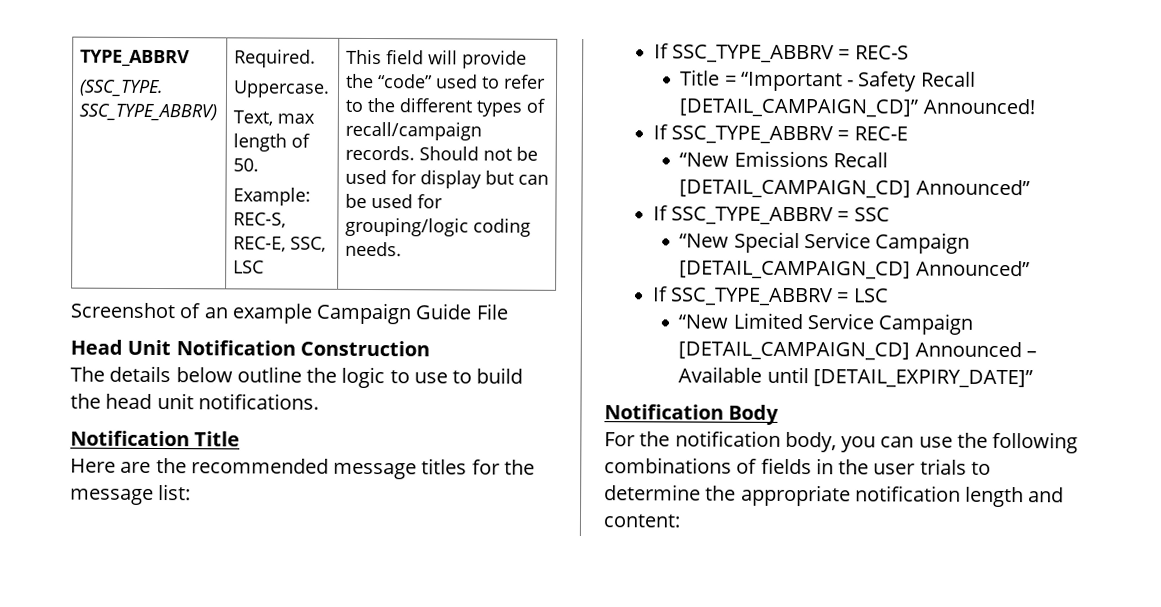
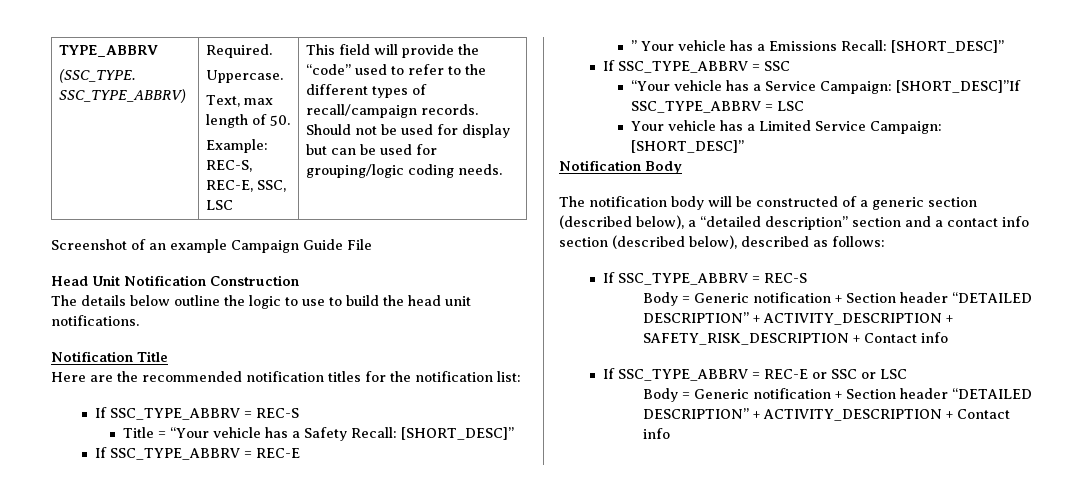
- Here are the recommended message titles for the message list:
+ Here are the recommended notification titles for the notification list:
- Title = “Important - Safety Recall [DETAIL_CAMPAIGN_CD]” Announced!
+ Title = “Your vehicle has a Safety Recall: [SHORT_DESC]”
  If SSC_TYPE_ABBRV = REC-E
- “New Emissions Recall [DETAIL_CAMPAIGN_CD] Announced”
+ ” Your vehicle has a Emissions Recall: [SHORT_DESC]”
  If SSC_TYPE_ABBRV = SSC
- “New Special Service Campaign [DETAIL_CAMPAIGN_CD] Announced”
- If SSC_TYPE_ABBRV = LSC
- “New Limited Service Campaign [DETAIL_CAMPAIGN_CD] Announced – Available until [DETAIL_EXPIRY_DATE]”
+ “Your vehicle has a Service Campaign: [SHORT_DESC]”If SSC_TYPE_ABBRV = LSC
+ Your vehicle has a Limited Service Campaign: [SHORT_DESC]”
  Notification Body
- For the notification body, you can use the following combinations of fields in the user trials to determine the appropriate notification length and content:
+ The notification body will be constructed of a generic section (described below), a “detailed description” section and a contact info section (described below), described as follows:
+ If SSC_TYPE_ABBRV = REC-S
+ Body = Generic notification + Section header “DETAILED DESCRIPTION” + ACTIVITY_DESCRIPTION + SAFETY_RISK_DESCRIPTION + Contact info
+ If SSC_TYPE_ABBRV = REC-E or SSC or LSC
+ Body = Generic notification + Section header “DETAILED DESCRIPTION” + ACTIVITY_DESCRIPTION + Contact info

